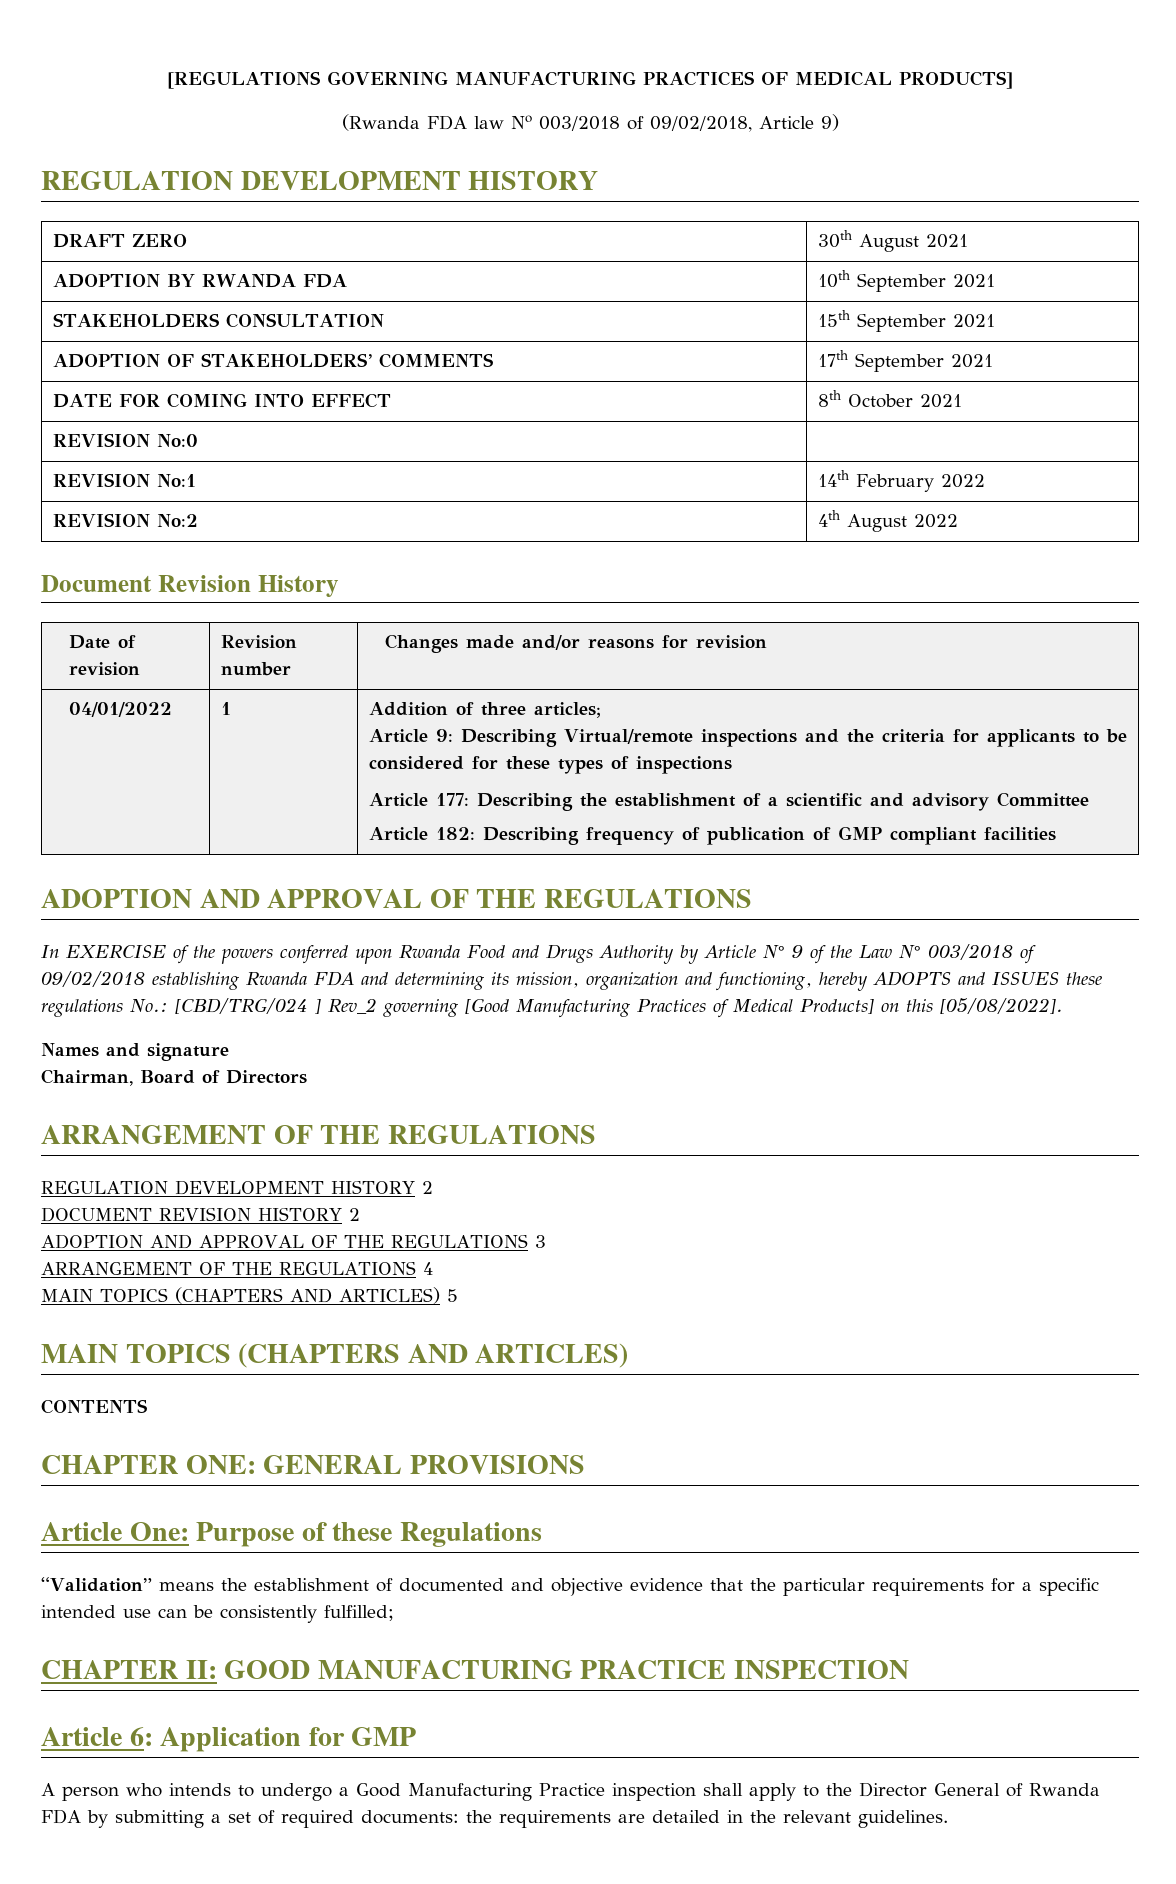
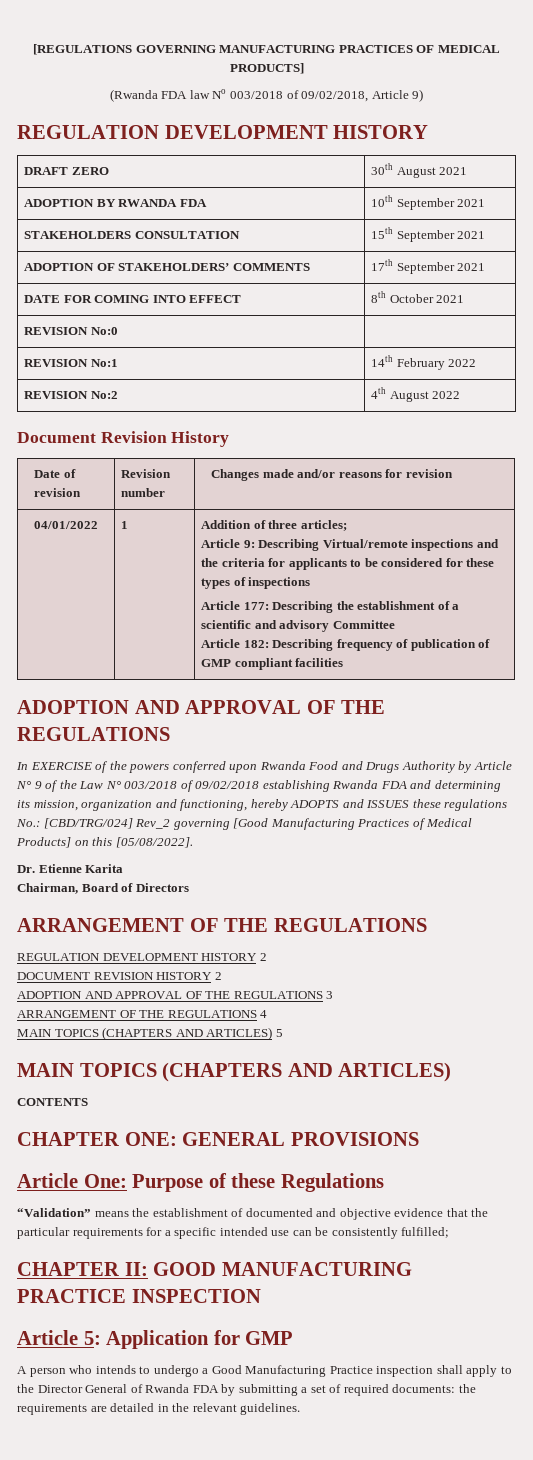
- In EXERCISE of the powers conferred upon Rwanda Food and Drugs Authority by Article N° 9 of the Law N° 003/2018 of 09/02/2018 establishing Rwanda FDA and determining its mission, organization and functioning, hereby ADOPTS and ISSUES these regulations No.: [CBD/TRG/024 ] Rev_2 governing [Good Manufacturing Practices of Medical Products] on this [05/08/2022].
+ In EXERCISE of the powers conferred upon Rwanda Food and Drugs Authority by Article N° 9 of the Law N° 003/2018 of 09/02/2018 establishing Rwanda FDA and determining its mission, organization and functioning, hereby ADOPTS and ISSUES these regulations No.: [CBD/TRG/024] Rev_2 governing [Good Manufacturing Practices of Medical Products] on this [05/08/2022].
- Names and signature
+ Dr. Etienne Karita
- Article 6: Application for GMP
+ Article 5: Application for GMP

